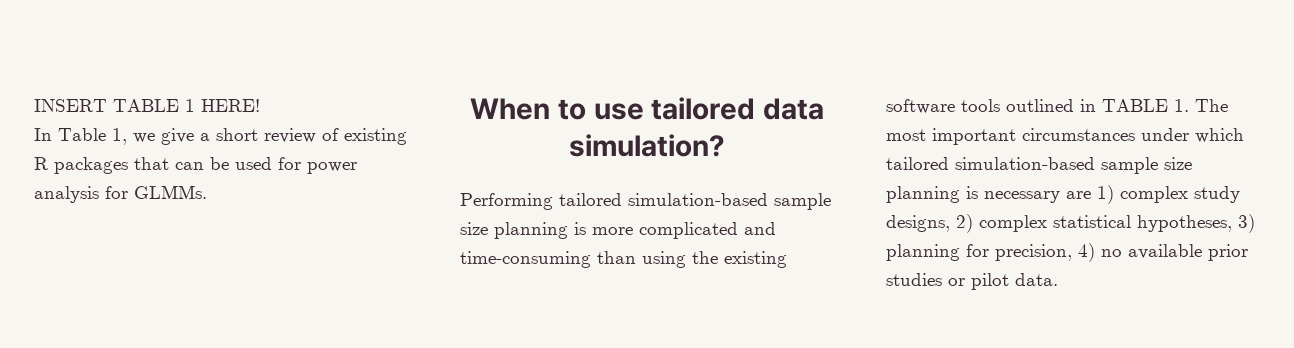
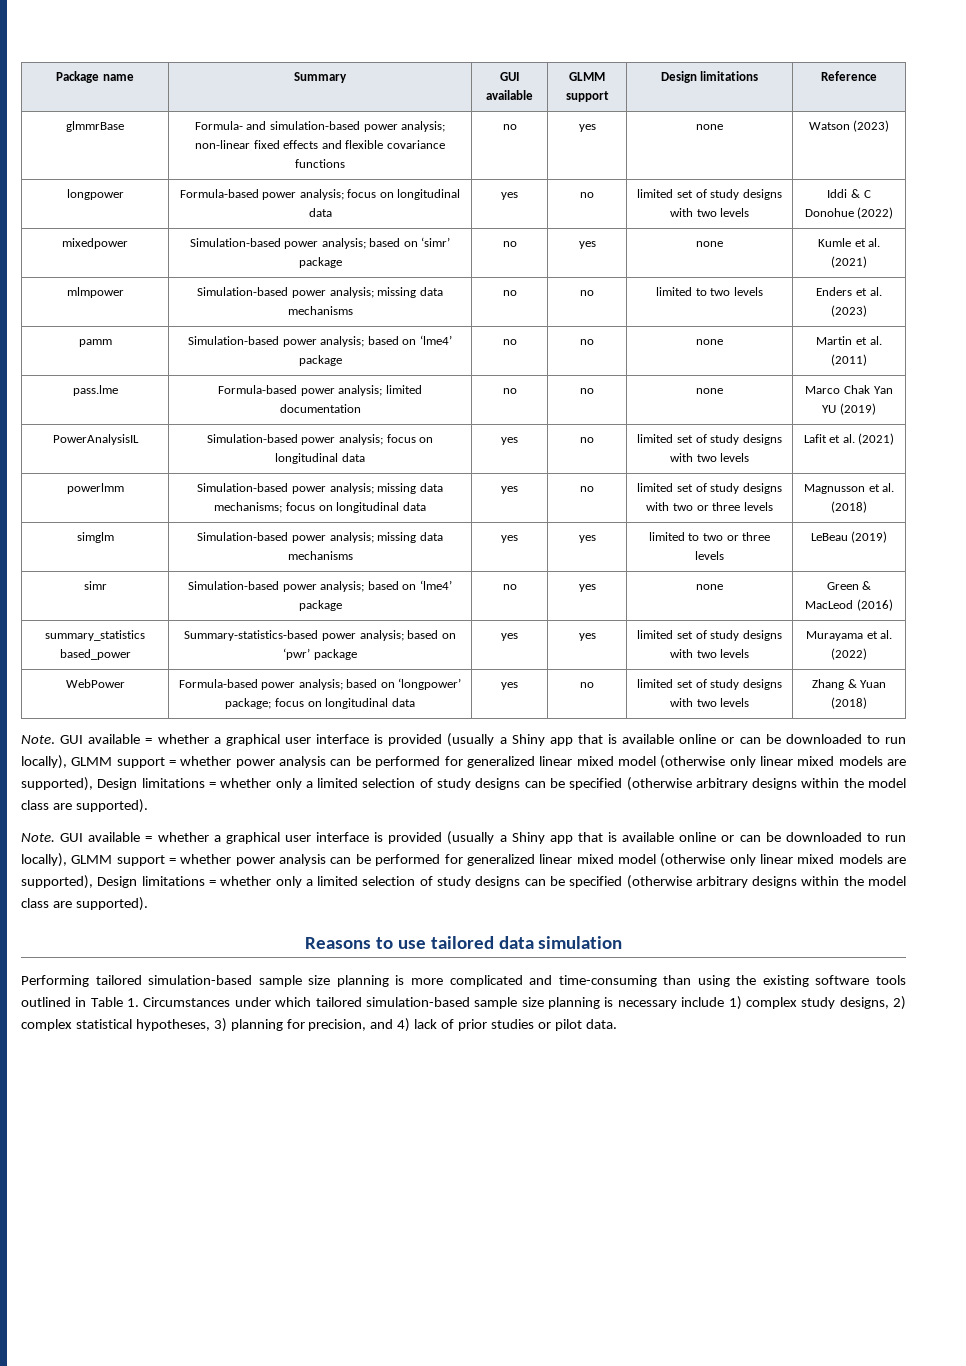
- INSERT TABLE 1 HERE!
- In Table 1, we give a short review of existing R packages that can be used for power analysis for GLMMs.
- When to use tailored data simulation?
+ Package name | Summary | GUI available | GLMM support | Design limitations | Reference
+ glmmrBase | Formula- and simulation-based power analysis; non-linear fixed effects and flexible covariance functions | no | yes | none | Watson (2023)
+ longpower | Formula-based power analysis; focus on longitudinal data | yes | no | limited set of study designs with two levels | Iddi & C Donohue (2022)
+ mixedpower | Simulation-based power analysis; based on ‘simr’ package | no | yes | none | Kumle et al. (2021)
+ mlmpower | Simulation-based power analysis; missing data mechanisms | no | no | limited to two levels | Enders et al. (2023)
+ pamm | Simulation-based power analysis; based on ‘lme4’ package | no | no | none | Martin et al. (2011)
+ pass.lme | Formula-based power analysis; limited documentation | no | no | none | Marco Chak Yan YU (2019)
+ PowerAnalysisIL | Simulation-based power analysis; focus on longitudinal data | yes | no | limited set of study designs with two levels | Lafit et al. (2021)
+ powerlmm | Simulation-based power analysis; missing data mechanisms; focus on longitudinal data | yes | no | limited set of study designs with two or three levels | Magnusson et al. (2018)
+ simglm | Simulation-based power analysis; missing data mechanisms | yes | yes | limited to two or three levels | LeBeau (2019)
+ simr | Simulation-based power analysis; based on ‘lme4’ package | no | yes | none | Green & MacLeod (2016)
+ summary_statistics based_power | Summary-statistics-based power analysis; based on ‘pwr’ package | yes | yes | limited set of study designs with two levels | Murayama et al. (2022)
+ WebPower | Formula-based power analysis; based on ‘longpower’ package; focus on longitudinal data | yes | no | limited set of study designs with two levels | Zhang & Yuan (2018)
+ Note. GUI available = whether a graphical user interface is provided (usually a Shiny app that is available online or can be downloaded to run locally), GLMM support = whether power analysis can be performed for generalized linear mixed model (otherwise only linear mixed models are supported), Design limitations = whether only a limited selection of study designs can be specified (otherwise arbitrary designs within the model class are supported).
+ Note. GUI available = whether a graphical user interface is provided (usually a Shiny app that is available online or can be downloaded to run locally), GLMM support = whether power analysis can be performed for generalized linear mixed model (otherwise only linear mixed models are supported), Design limitations = whether only a limited selection of study designs can be specified (otherwise arbitrary designs within the model class are supported).
+ Reasons to use tailored data simulation
- Performing tailored simulation-based sample size planning is more complicated and time-consuming than using the existing software tools outlined in TABLE 1. The most important circumstances under which tailored simulation-based sample size planning is necessary are 1) complex study designs, 2) complex statistical hypotheses, 3) planning for precision, 4) no available prior studies or pilot data.
+ Performing tailored simulation-based sample size planning is more complicated and time-consuming than using the existing software tools outlined in Table 1. Circumstances under which tailored simulation-based sample size planning is necessary include 1) complex study designs, 2) complex statistical hypotheses, 3) planning for precision, and 4) lack of prior studies or pilot data.

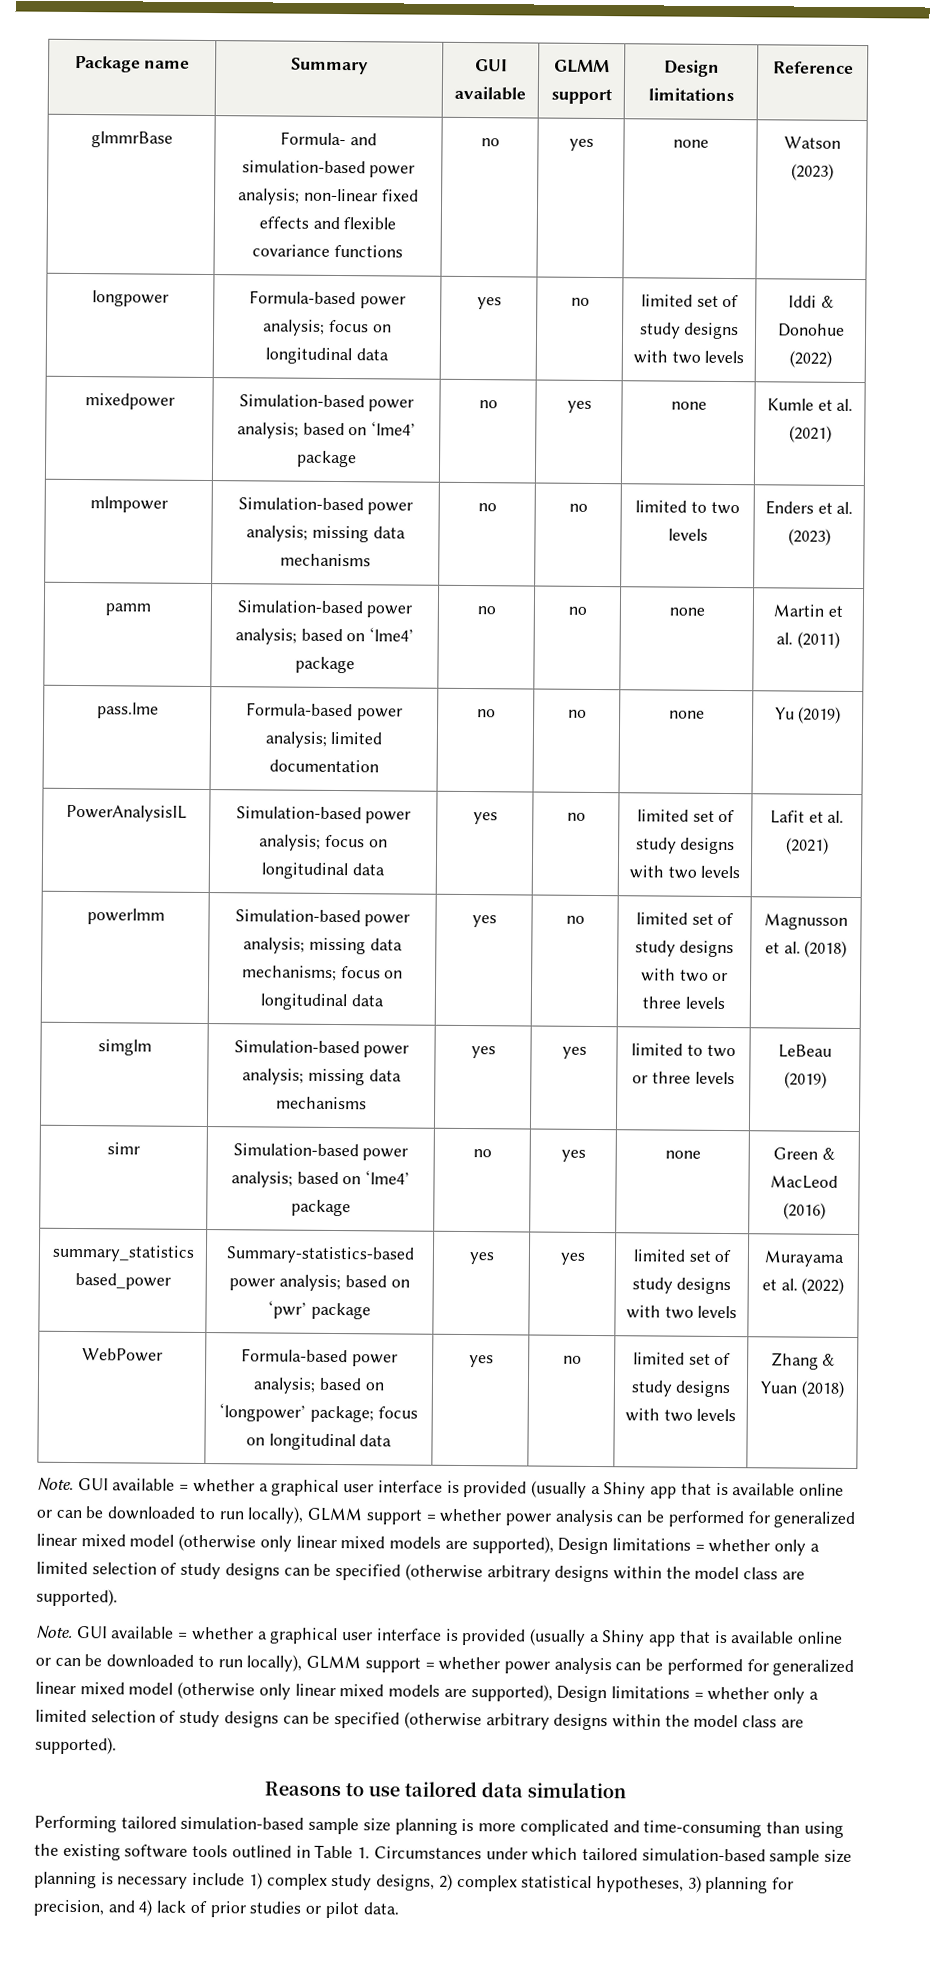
- longpower | Formula-based power analysis; focus on longitudinal data | yes | no | limited set of study designs with two levels | Iddi & C Donohue (2022)
+ longpower | Formula-based power analysis; focus on longitudinal data | yes | no | limited set of study designs with two levels | Iddi & Donohue (2022)
- mixedpower | Simulation-based power analysis; based on ‘simr’ package | no | yes | none | Kumle et al. (2021)
+ mixedpower | Simulation-based power analysis; based on ‘lme4’ package | no | yes | none | Kumle et al. (2021)
- pass.lme | Formula-based power analysis; limited documentation | no | no | none | Marco Chak Yan YU (2019)
+ pass.lme | Formula-based power analysis; limited documentation | no | no | none | Yu (2019)

